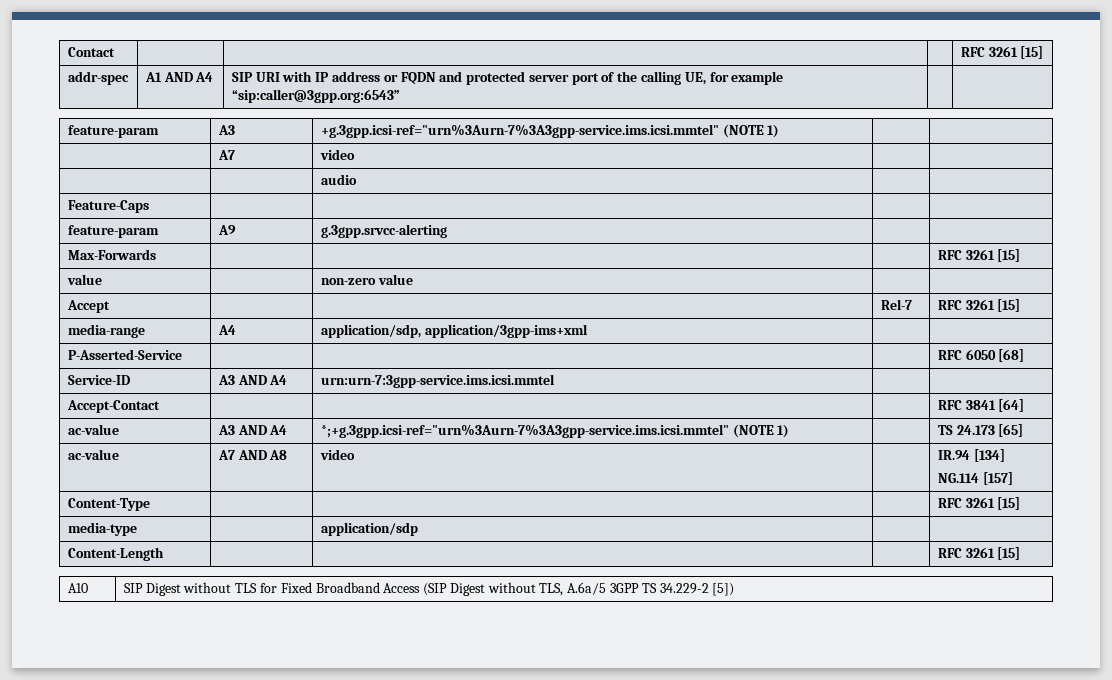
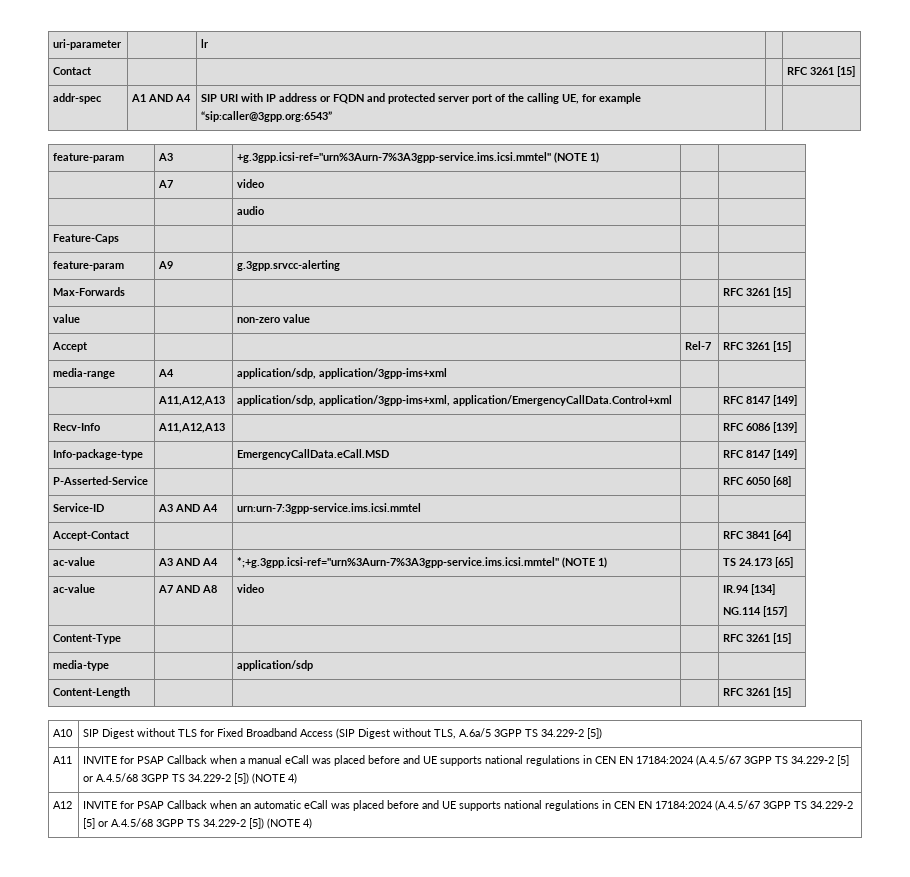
+ uri-parameter | | lr | |
+ | A11,A12,A13 | application/sdp, application/3gpp-ims+xml, application/EmergencyCallData.Control+xml | | RFC 8147 [149]
+ Recv-Info | A11,A12,A13 | | | RFC 6086 [139]
+ Info-package-type | | EmergencyCallData.eCall.MSD | | RFC 8147 [149]
+ A11 | INVITE for PSAP Callback when a manual eCall was placed before and UE supports national regulations in CEN EN 17184:2024 (A.4.5/67 3GPP TS 34.229-2 [5] or A.4.5/68 3GPP TS 34.229-2 [5]) (NOTE 4)
+ A12 | INVITE for PSAP Callback when an automatic eCall was placed before and UE supports national regulations in CEN EN 17184:2024 (A.4.5/67 3GPP TS 34.229-2 [5] or A.4.5/68 3GPP TS 34.229-2 [5]) (NOTE 4)

